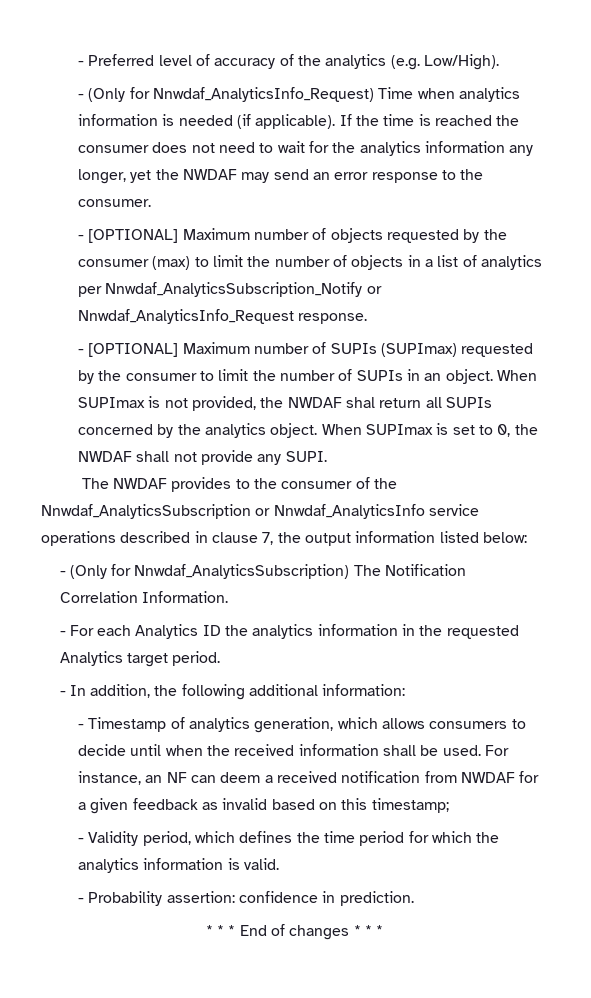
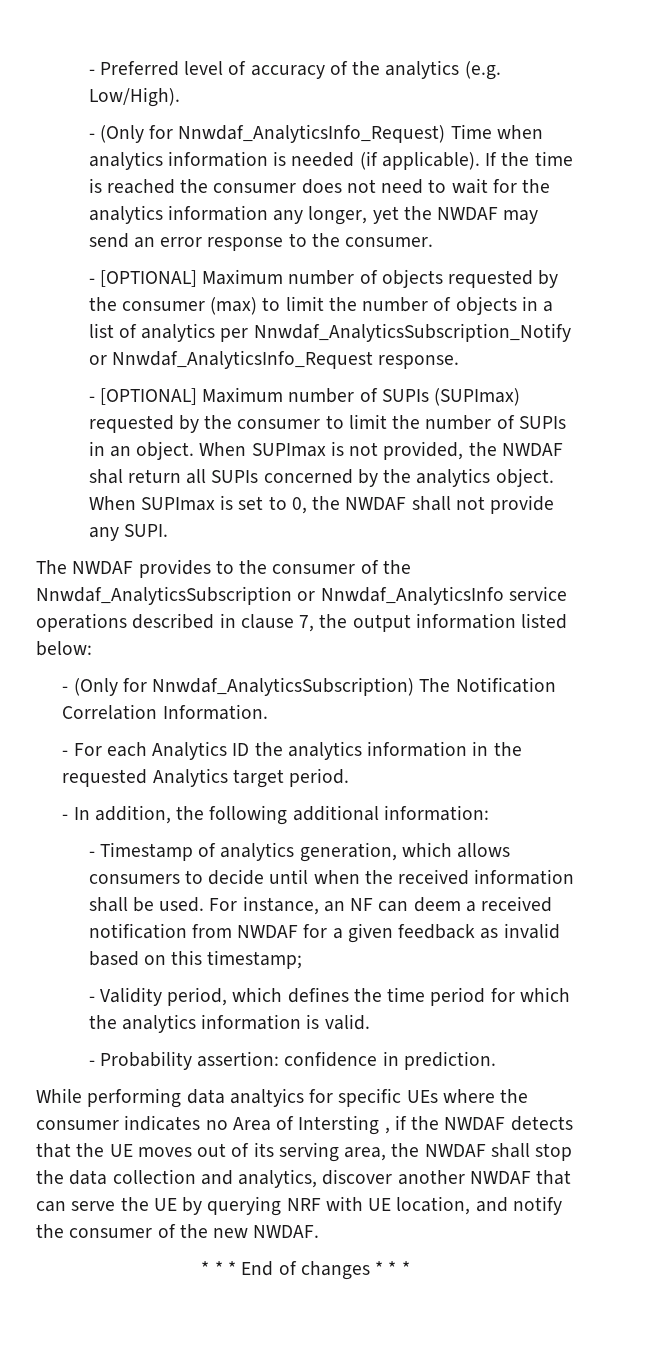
+ While performing data analtyics for specific UEs where the consumer indicates no Area of Intersting , if the NWDAF detects that the UE moves out of its serving area, the NWDAF shall stop the data collection and analytics, discover another NWDAF that can serve the UE by querying NRF with UE location, and notify the consumer of the new NWDAF.

